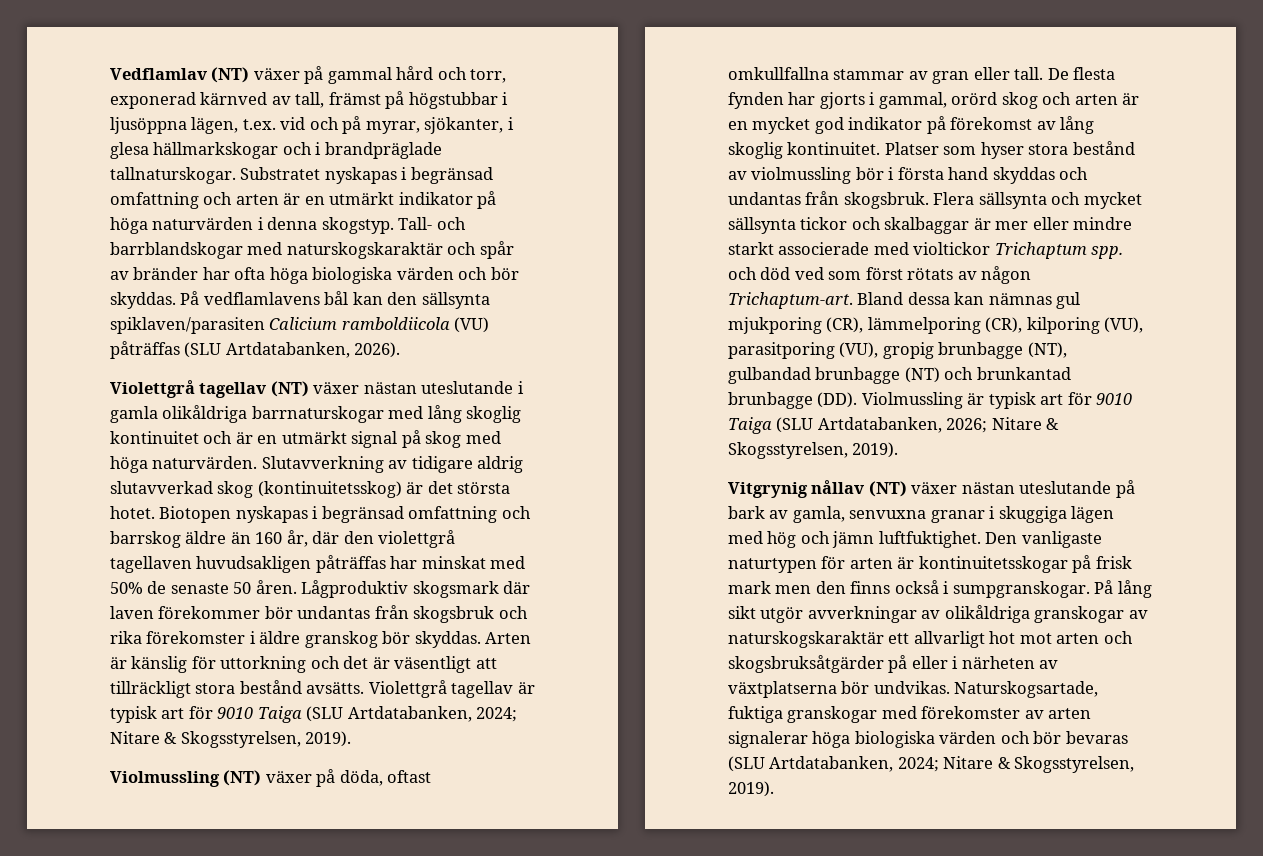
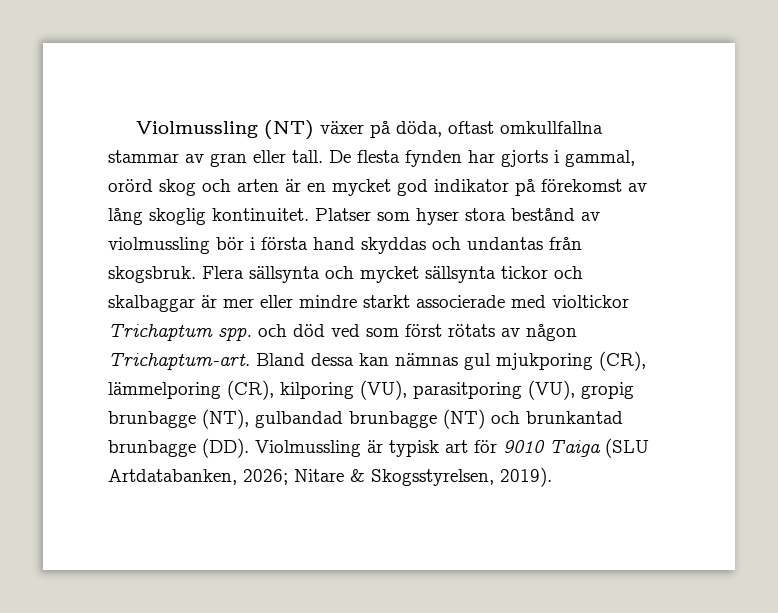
- Vedflamlav (NT) växer på gammal hård och torr, exponerad kärnved av tall, främst på högstubbar i ljusöppna lägen, t.ex. vid och på myrar, sjökanter, i glesa hällmarkskogar och i brandpräglade tallnaturskogar. Substratet nyskapas i begränsad omfattning och arten är en utmärkt indikator på höga naturvärden i denna skogstyp. Tall- och barrblandskogar med naturskogskaraktär och spår av bränder har ofta höga biologiska värden och bör skyddas. På vedflamlavens bål kan den sällsynta spiklaven/parasiten Calicium ramboldiicola (VU) påträffas (SLU Artdatabanken, 2026).
- Violettgrå tagellav (NT) växer nästan uteslutande i gamla olikåldriga barrnaturskogar med lång skoglig kontinuitet och är en utmärkt signal på skog med höga naturvärden. Slutavverkning av tidigare aldrig slutavverkad skog (kontinuitetsskog) är det största hotet. Biotopen nyskapas i begränsad omfattning och barrskog äldre än 160 år, där den violettgrå tagellaven huvudsakligen påträffas har minskat med 50% de senaste 50 åren. Lågproduktiv skogsmark där laven förekommer bör undantas från skogsbruk och rika förekomster i äldre granskog bör skyddas. Arten är känslig för uttorkning och det är väsentligt att tillräckligt stora bestånd avsätts. Violettgrå tagellav är typisk art för 9010 Taiga (SLU Artdatabanken, 2024; Nitare & Skogsstyrelsen, 2019).
- Vitgrynig nållav (NT) växer nästan uteslutande på bark av gamla, senvuxna granar i skuggiga lägen med hög och jämn luftfuktighet. Den vanligaste naturtypen för arten är kontinuitetsskogar på frisk mark men den finns också i sumpgranskogar. På lång sikt utgör avverkningar av olikåldriga granskogar av naturskogskaraktär ett allvarligt hot mot arten och skogsbruksåtgärder på eller i närheten av växtplatserna bör undvikas. Naturskogsartade, fuktiga granskogar med förekomster av arten signalerar höga biologiska värden och bör bevaras (SLU Artdatabanken, 2024; Nitare & Skogsstyrelsen, 2019).

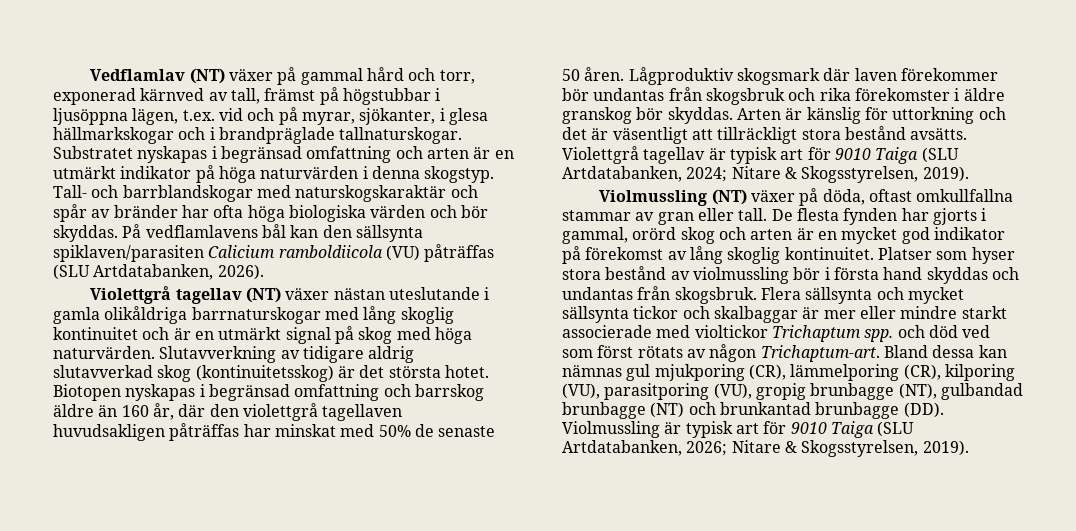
+ Vedflamlav (NT) växer på gammal hård och torr, exponerad kärnved av tall, främst på högstubbar i ljusöppna lägen, t.ex. vid och på myrar, sjökanter, i glesa hällmarkskogar och i brandpräglade tallnaturskogar. Substratet nyskapas i begränsad omfattning och arten är en utmärkt indikator på höga naturvärden i denna skogstyp. Tall- och barrblandskogar med naturskogskaraktär och spår av bränder har ofta höga biologiska värden och bör skyddas. På vedflamlavens bål kan den sällsynta spiklaven/parasiten Calicium ramboldiicola (VU) påträffas (SLU Artdatabanken, 2026).
+ Violettgrå tagellav (NT) växer nästan uteslutande i gamla olikåldriga barrnaturskogar med lång skoglig kontinuitet och är en utmärkt signal på skog med höga naturvärden. Slutavverkning av tidigare aldrig slutavverkad skog (kontinuitetsskog) är det största hotet. Biotopen nyskapas i begränsad omfattning och barrskog äldre än 160 år, där den violettgrå tagellaven huvudsakligen påträffas har minskat med 50% de senaste 50 åren. Lågproduktiv skogsmark där laven förekommer bör undantas från skogsbruk och rika förekomster i äldre granskog bör skyddas. Arten är känslig för uttorkning och det är väsentligt att tillräckligt stora bestånd avsätts. Violettgrå tagellav är typisk art för 9010 Taiga (SLU Artdatabanken, 2024; Nitare & Skogsstyrelsen, 2019).

